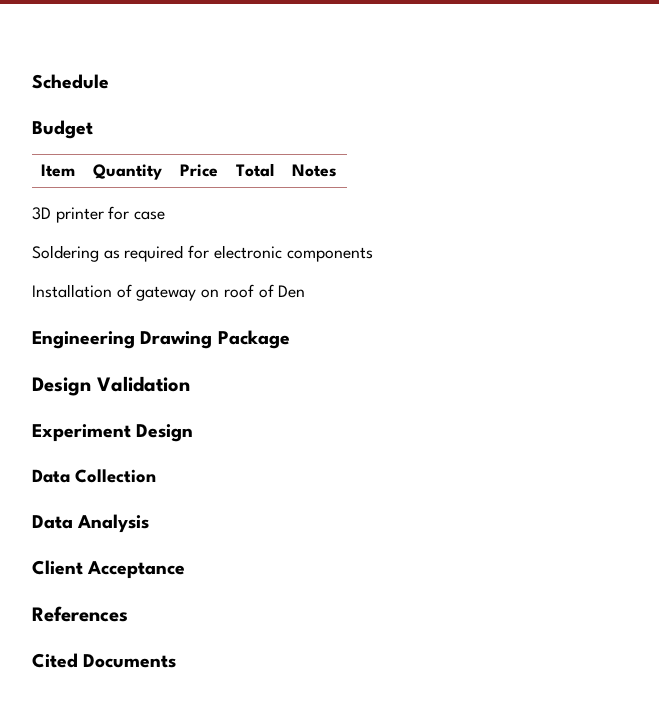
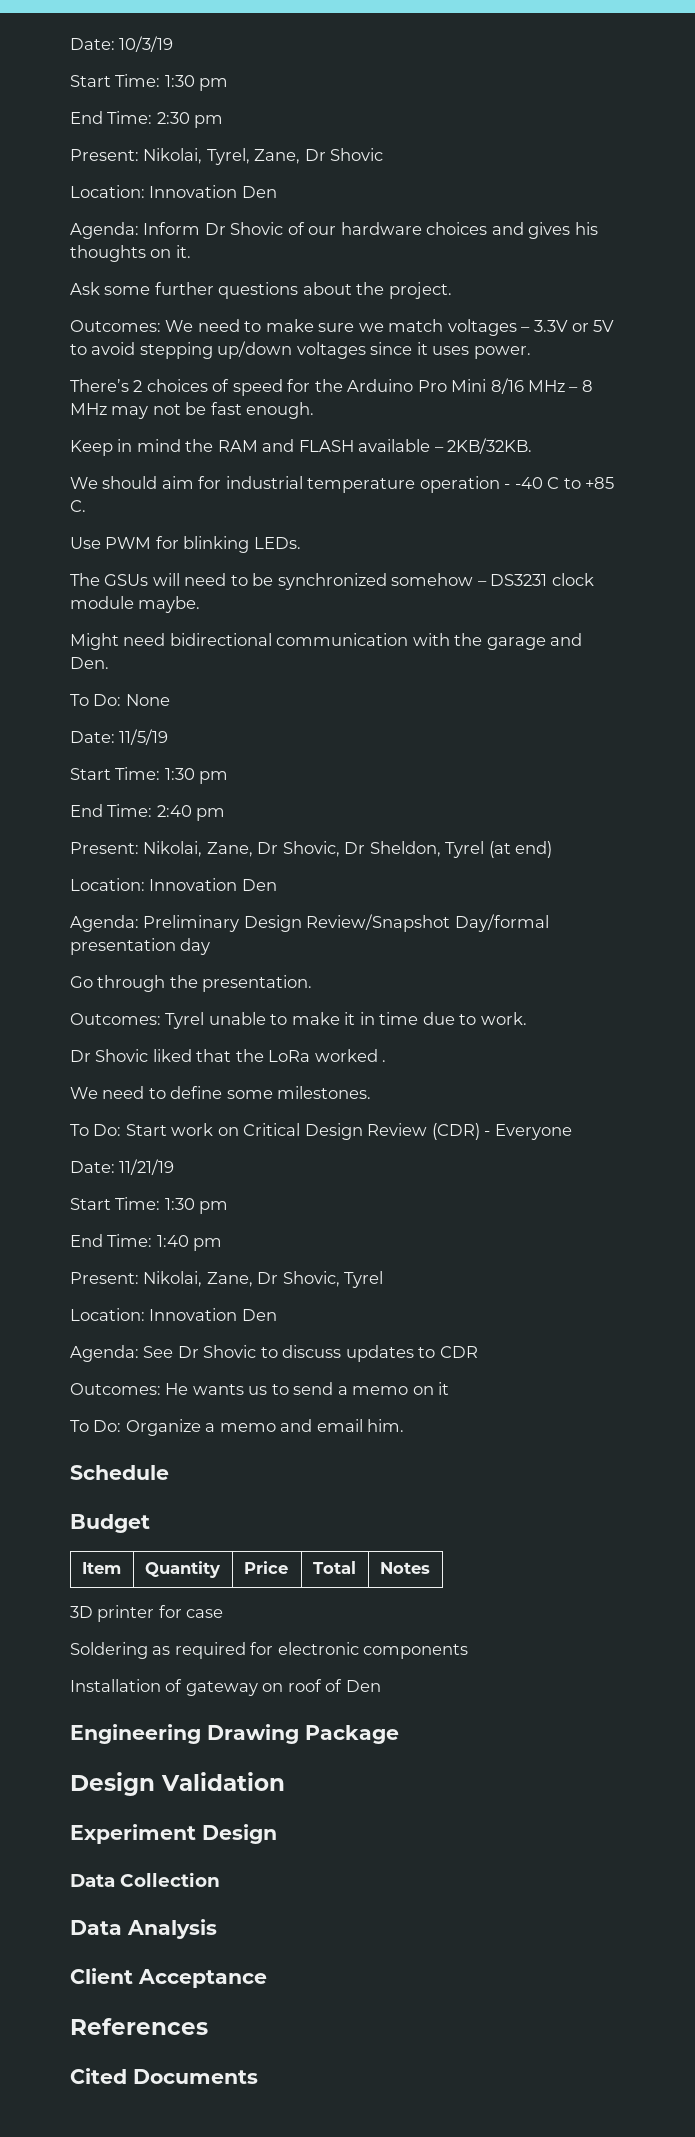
+ Date: 10/3/19
+ Start Time: 1:30 pm
+ End Time: 2:30 pm
+ Present: Nikolai, Tyrel, Zane, Dr Shovic
+ Location: Innovation Den
+ Agenda: Inform Dr Shovic of our hardware choices and gives his thoughts on it.
+ Ask some further questions about the project.
+ Outcomes: We need to make sure we match voltages – 3.3V or 5V to avoid stepping up/down voltages since it uses power.
+ There’s 2 choices of speed for the Arduino Pro Mini 8/16 MHz – 8 MHz may not be fast enough.
+ Keep in mind the RAM and FLASH available – 2KB/32KB.
+ We should aim for industrial temperature operation - -40 C to +85 C.
+ Use PWM for blinking LEDs.
+ The GSUs will need to be synchronized somehow – DS3231 clock module maybe.
+ Might need bidirectional communication with the garage and Den.
+ To Do: None
+ Date: 11/5/19
+ Start Time: 1:30 pm
+ End Time: 2:40 pm
+ Present: Nikolai, Zane, Dr Shovic, Dr Sheldon, Tyrel (at end)
+ Location: Innovation Den
+ Agenda: Preliminary Design Review/Snapshot Day/formal presentation day
+ Go through the presentation.
+ Outcomes: Tyrel unable to make it in time due to work.
+ Dr Shovic liked that the LoRa worked .
+ We need to define some milestones.
+ To Do: Start work on Critical Design Review (CDR) - Everyone
+ Date: 11/21/19
+ Start Time: 1:30 pm
+ End Time: 1:40 pm
+ Present: Nikolai, Zane, Dr Shovic, Tyrel
+ Location: Innovation Den
+ Agenda: See Dr Shovic to discuss updates to CDR
+ Outcomes: He wants us to send a memo on it
+ To Do: Organize a memo and email him.

